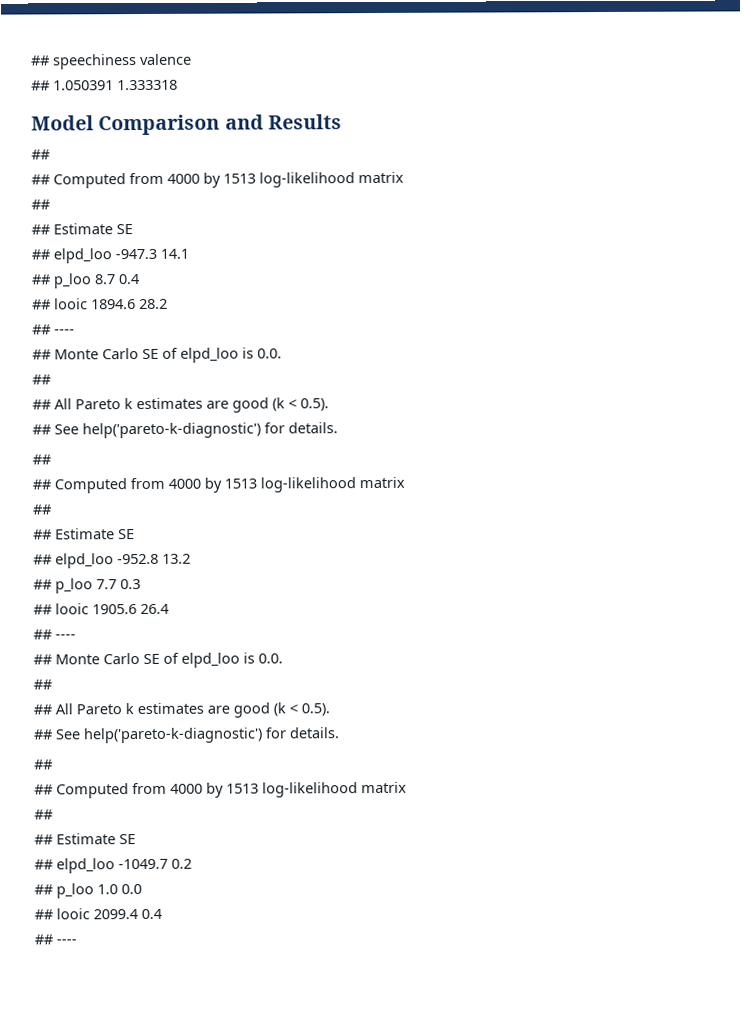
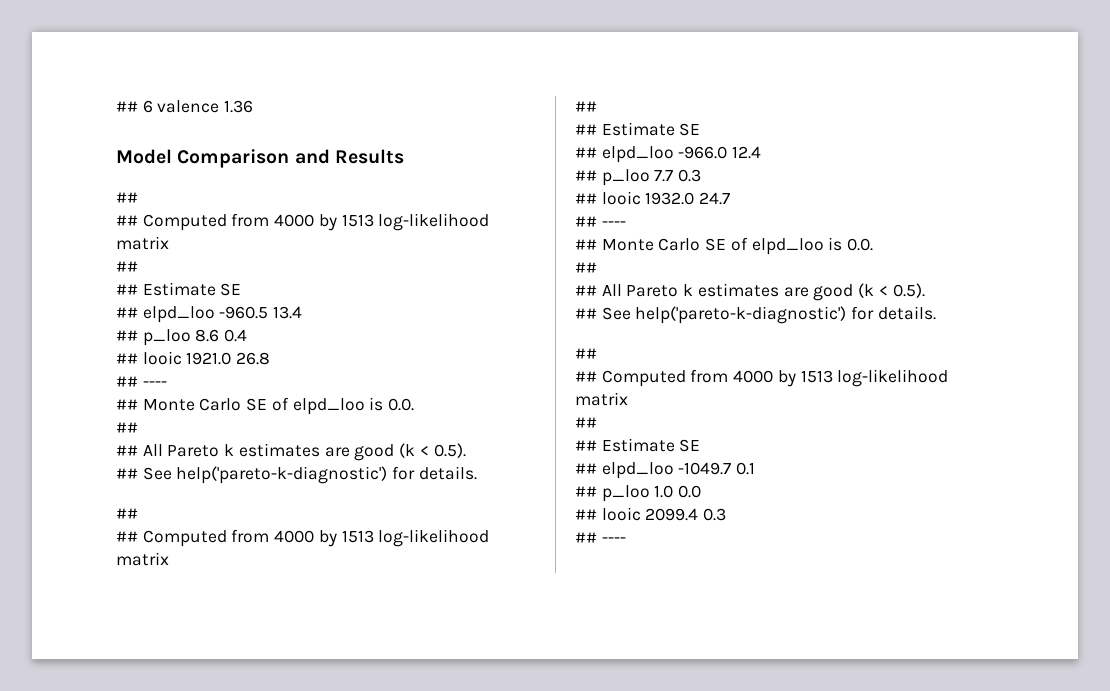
- ## speechiness valence
- ## 1.050391 1.333318
+ ## 6 valence 1.36
- ## elpd_loo -947.3 14.1
- ## p_loo 8.7 0.4
+ ## elpd_loo -960.5 13.4
+ ## p_loo 8.6 0.4
- ## looic 1894.6 28.2
+ ## looic 1921.0 26.8
- ## elpd_loo -952.8 13.2
+ ## elpd_loo -966.0 12.4
- ## looic 1905.6 26.4
+ ## looic 1932.0 24.7
- ## elpd_loo -1049.7 0.2
+ ## elpd_loo -1049.7 0.1
- ## looic 2099.4 0.4
+ ## looic 2099.4 0.3

